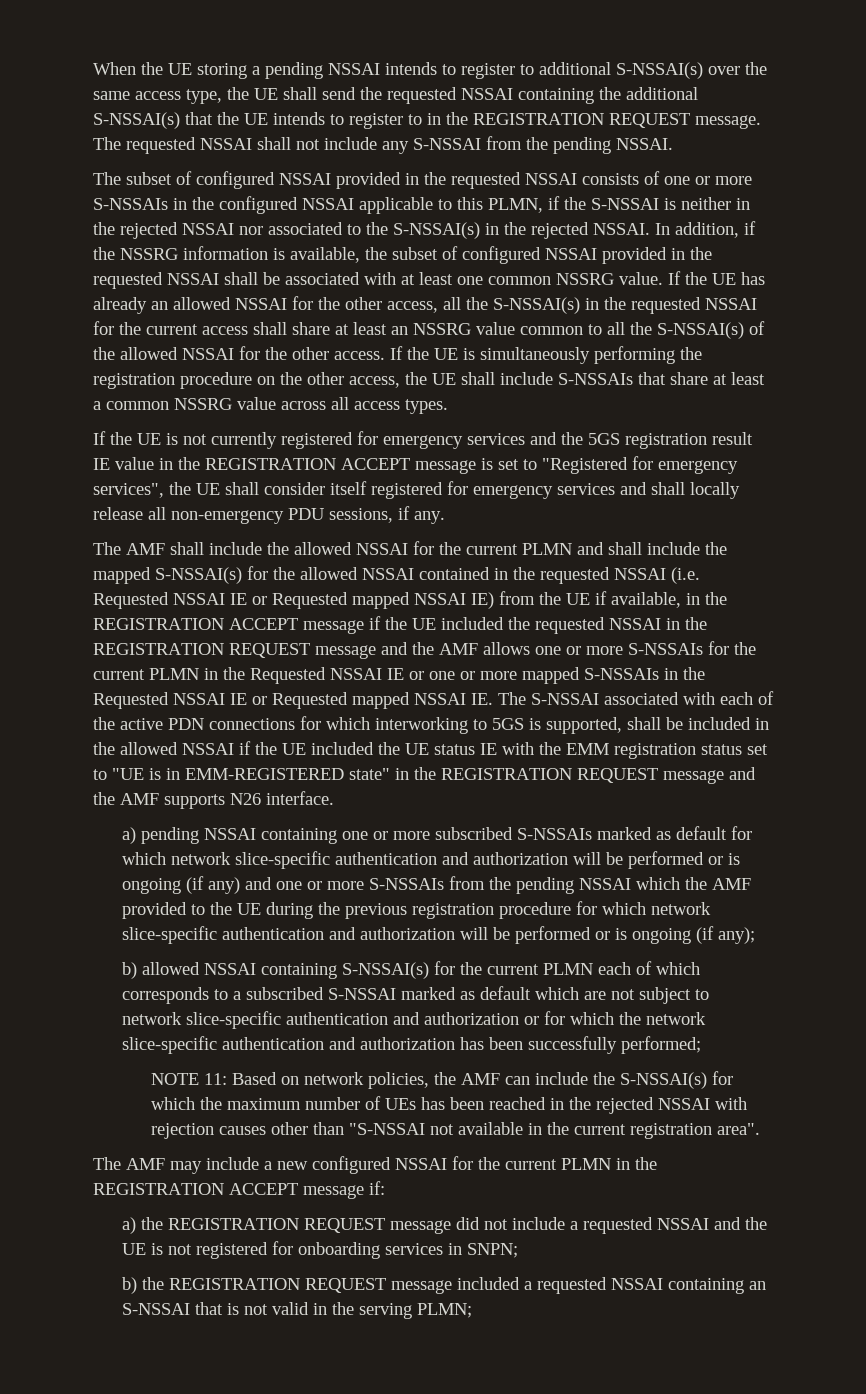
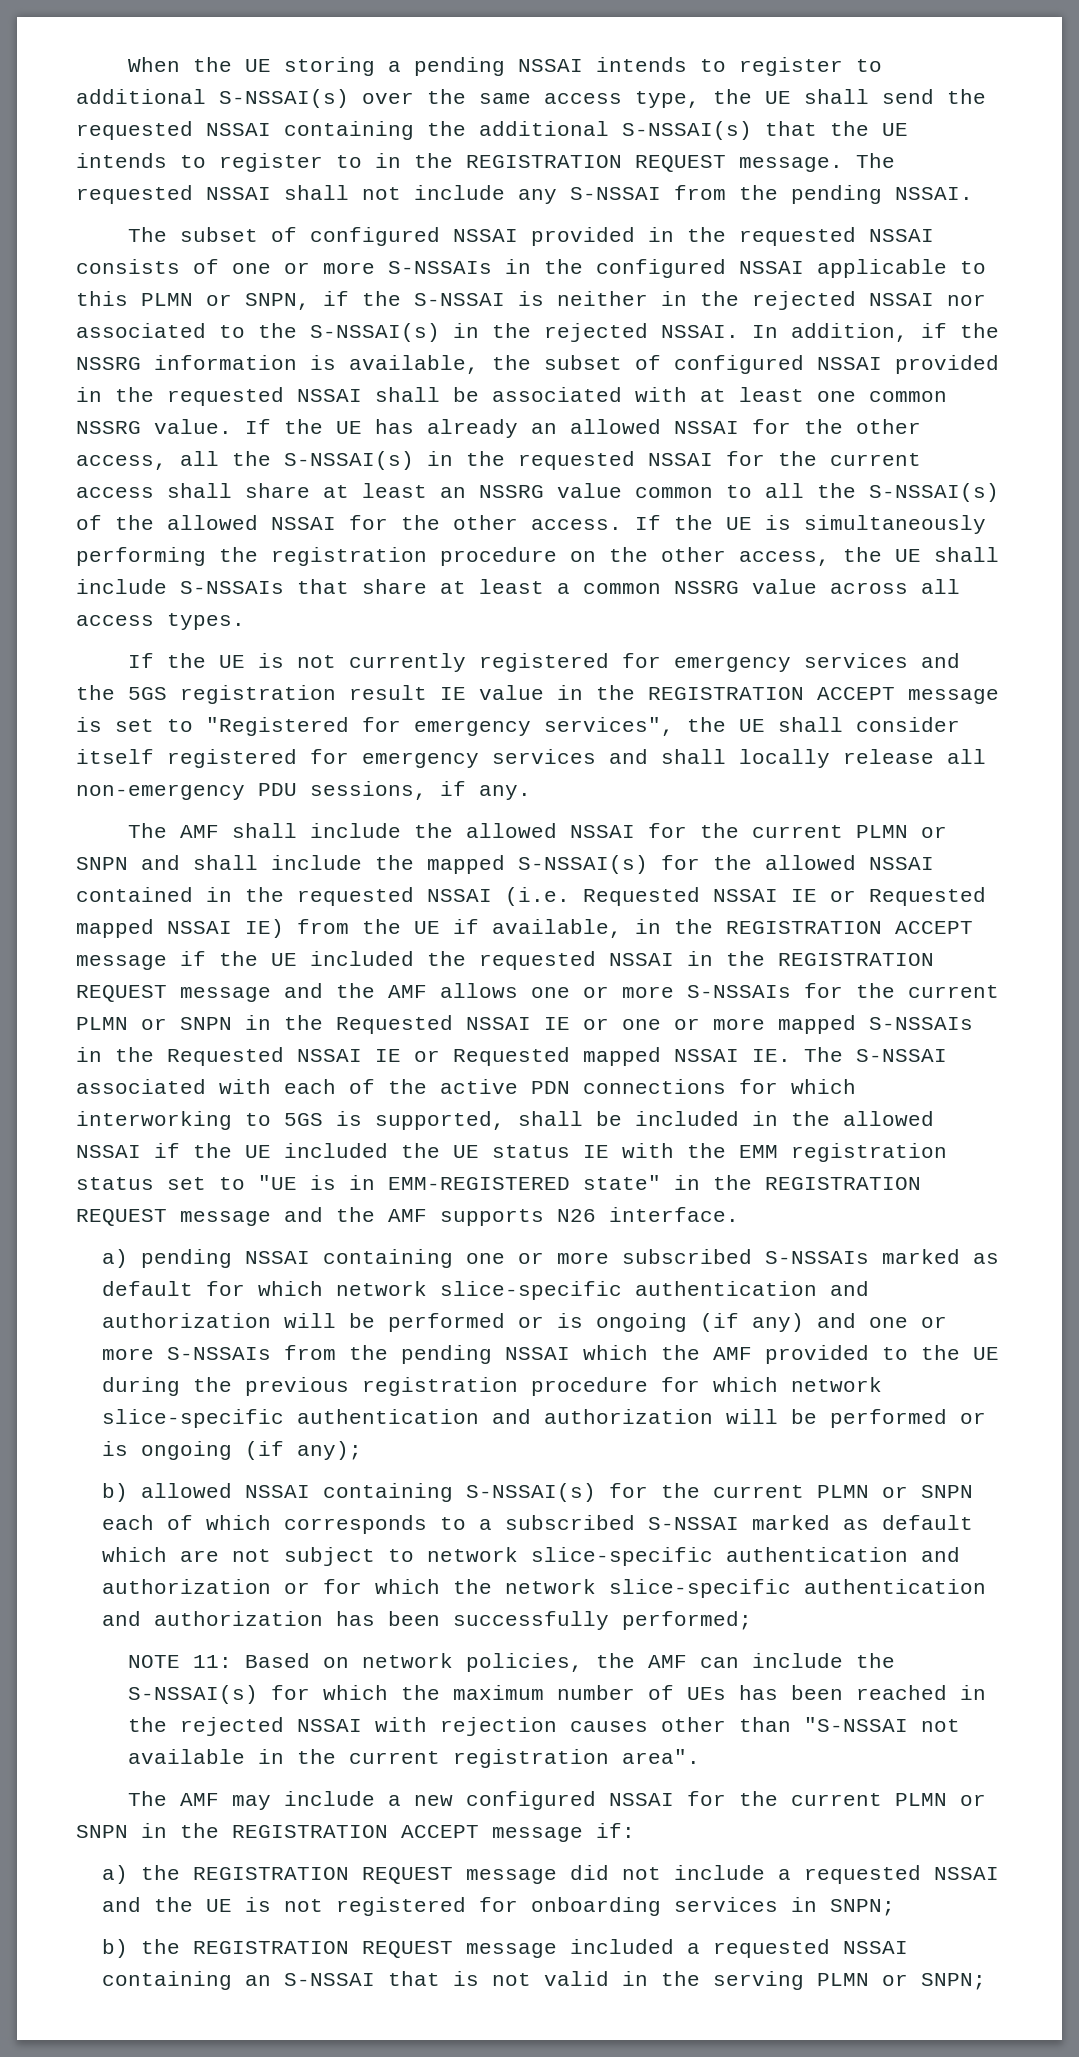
- The subset of configured NSSAI provided in the requested NSSAI consists of one or more S-NSSAIs in the configured NSSAI applicable to this PLMN, if the S-NSSAI is neither in the rejected NSSAI nor associated to the S-NSSAI(s) in the rejected NSSAI.
+ The subset of configured NSSAI provided in the requested NSSAI consists of one or more S-NSSAIs in the configured NSSAI applicable to this PLMN or SNPN, if the S-NSSAI is neither in the rejected NSSAI nor associated to the S-NSSAI(s) in the rejected NSSAI.
- The AMF shall include the allowed NSSAI for the current PLMN and shall include the mapped S-NSSAI(s) for the allowed NSSAI contained in the requested NSSAI (i.e. Requested NSSAI IE or Requested mapped NSSAI IE) from the UE if available, in the REGISTRATION ACCEPT message if the UE included the requested NSSAI in the REGISTRATION REQUEST message and the AMF allows one or more S-NSSAIs for the current PLMN in the Requested NSSAI IE or one or more mapped S-NSSAIs in the Requested NSSAI IE or Requested mapped NSSAI IE. The S-NSSAI associated with each of the active PDN connections for which interworking to 5GS is supported, shall be included in the allowed NSSAI if the UE included the UE status IE with the EMM registration status set to "UE is in EMM-REGISTERED state" in the REGISTRATION REQUEST message and the AMF supports N26 interface.
+ The AMF shall include the allowed NSSAI for the current PLMN or SNPN and shall include the mapped S-NSSAI(s) for the allowed NSSAI contained in the requested NSSAI (i.e. Requested NSSAI IE or Requested mapped NSSAI IE) from the UE if available, in the REGISTRATION ACCEPT message if the UE included the requested NSSAI in the REGISTRATION REQUEST message and the AMF allows one or more S-NSSAIs for the current PLMN or SNPN in the Requested NSSAI IE or one or more mapped S-NSSAIs in the Requested NSSAI IE or Requested mapped NSSAI IE. The S-NSSAI associated with each of the active PDN connections for which interworking to 5GS is supported, shall be included in the allowed NSSAI if the UE included the UE status IE with the EMM registration status set to "UE is in EMM-REGISTERED state" in the REGISTRATION REQUEST message and the AMF supports N26 interface.
- b) allowed NSSAI containing S-NSSAI(s) for the current PLMN each of which corresponds to a subscribed S-NSSAI marked as default which are not subject to network slice-specific authentication and authorization or for which the network slice-specific authentication and authorization has been successfully performed;
+ b) allowed NSSAI containing S-NSSAI(s) for the current PLMN or SNPN each of which corresponds to a subscribed S-NSSAI marked as default which are not subject to network slice-specific authentication and authorization or for which the network slice-specific authentication and authorization has been successfully performed;
- The AMF may include a new configured NSSAI for the current PLMN in the REGISTRATION ACCEPT message if:
+ The AMF may include a new configured NSSAI for the current PLMN or SNPN in the REGISTRATION ACCEPT message if:
- b) the REGISTRATION REQUEST message included a requested NSSAI containing an S-NSSAI that is not valid in the serving PLMN;
+ b) the REGISTRATION REQUEST message included a requested NSSAI containing an S-NSSAI that is not valid in the serving PLMN or SNPN;

